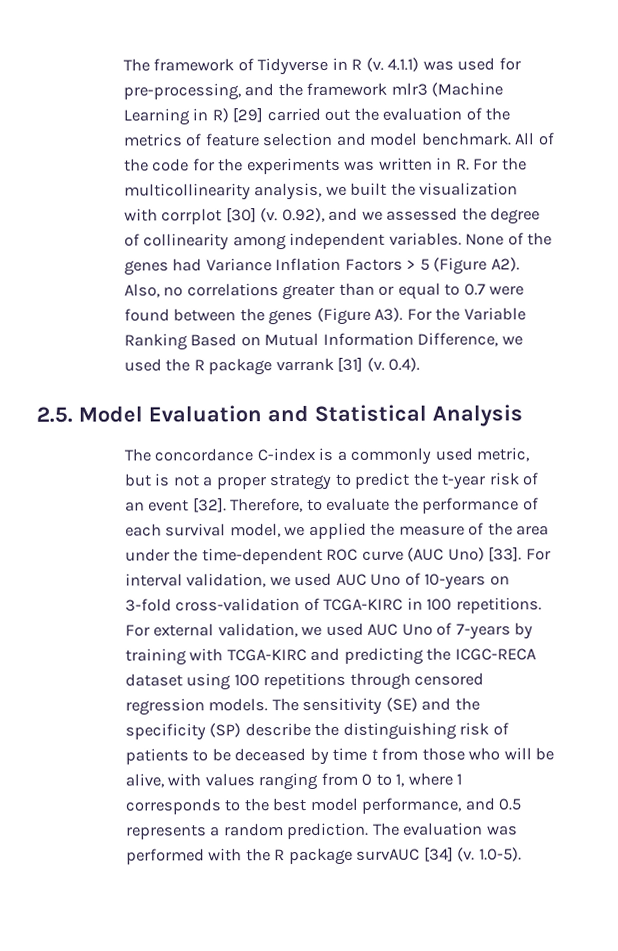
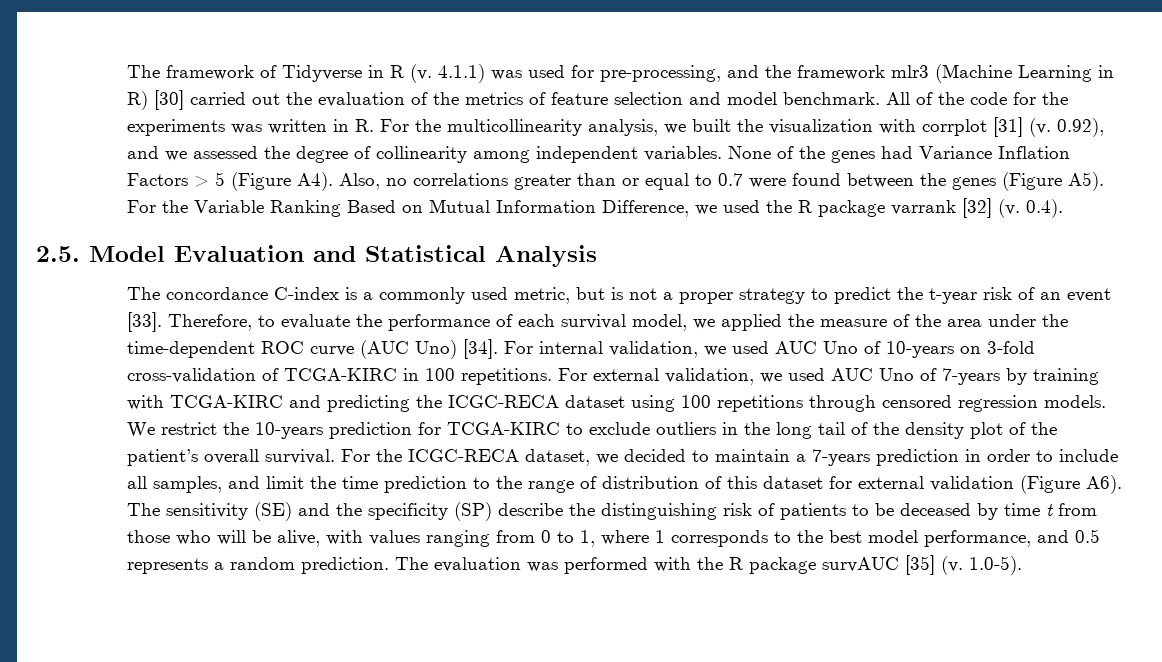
- 4.1.1) was used for pre-processing, and the framework mlr3 (Machine Learning in R) [29] carried out the evaluation of the metrics of feature selection and model benchmark.
+ 4.1.1) was used for pre-processing, and the framework mlr3 (Machine Learning in R) [30] carried out the evaluation of the metrics of feature selection and model benchmark.
- All of the code for the experiments was written in R. For the multicollinearity analysis, we built the visualization with corrplot [30] (v.
+ All of the code for the experiments was written in R. For the multicollinearity analysis, we built the visualization with corrplot [31] (v.
- None of the genes had Variance Inflation Factors > 5 (Figure A2). Also, no correlations greater than or equal to 0.7 were found between the genes (Figure A3). For the Variable Ranking Based on Mutual Information Difference, we used the R package varrank [31] (v.
+ None of the genes had Variance Inflation Factors > 5 (Figure A4). Also, no correlations greater than or equal to 0.7 were found between the genes (Figure A5). For the Variable Ranking Based on Mutual Information Difference, we used the R package varrank [32] (v.
- The concordance C-index is a commonly used metric, but is not a proper strategy to predict the t-year risk of an event [32].
+ The concordance C-index is a commonly used metric, but is not a proper strategy to predict the t-year risk of an event [33].
- Therefore, to evaluate the performance of each survival model, we applied the measure of the area under the time-dependent ROC curve (AUC Uno) [33]. For interval validation, we used AUC Uno of 10-years on 3-fold cross-validation of TCGA-KIRC in 100 repetitions.
+ Therefore, to evaluate the performance of each survival model, we applied the measure of the area under the time-dependent ROC curve (AUC Uno) [34]. For internal validation, we used AUC Uno of 10-years on 3-fold cross-validation of TCGA-KIRC in 100 repetitions.
- The sensitivity (SE) and the specificity (SP) describe the distinguishing risk of patients to be deceased by time t from those who will be alive, with values ranging from 0 to 1, where 1 corresponds to the best model performance, and 0.5 represents a random prediction.
+ We restrict the 10-years prediction for TCGA-KIRC to exclude outliers in the long tail of the density plot of the patient’s overall survival. For the ICGC-RECA dataset, we decided to maintain a 7-years prediction in order to include all samples, and limit the time prediction to the range of distribution of this dataset for external validation (Figure A6). The sensitivity (SE) and the specificity (SP) describe the distinguishing risk of patients to be deceased by time t from those who will be alive, with values ranging from 0 to 1, where 1 corresponds to the best model performance, and 0.5 represents a random prediction.
- The evaluation was performed with the R package survAUC [34] (v.
+ The evaluation was performed with the R package survAUC [35] (v.

